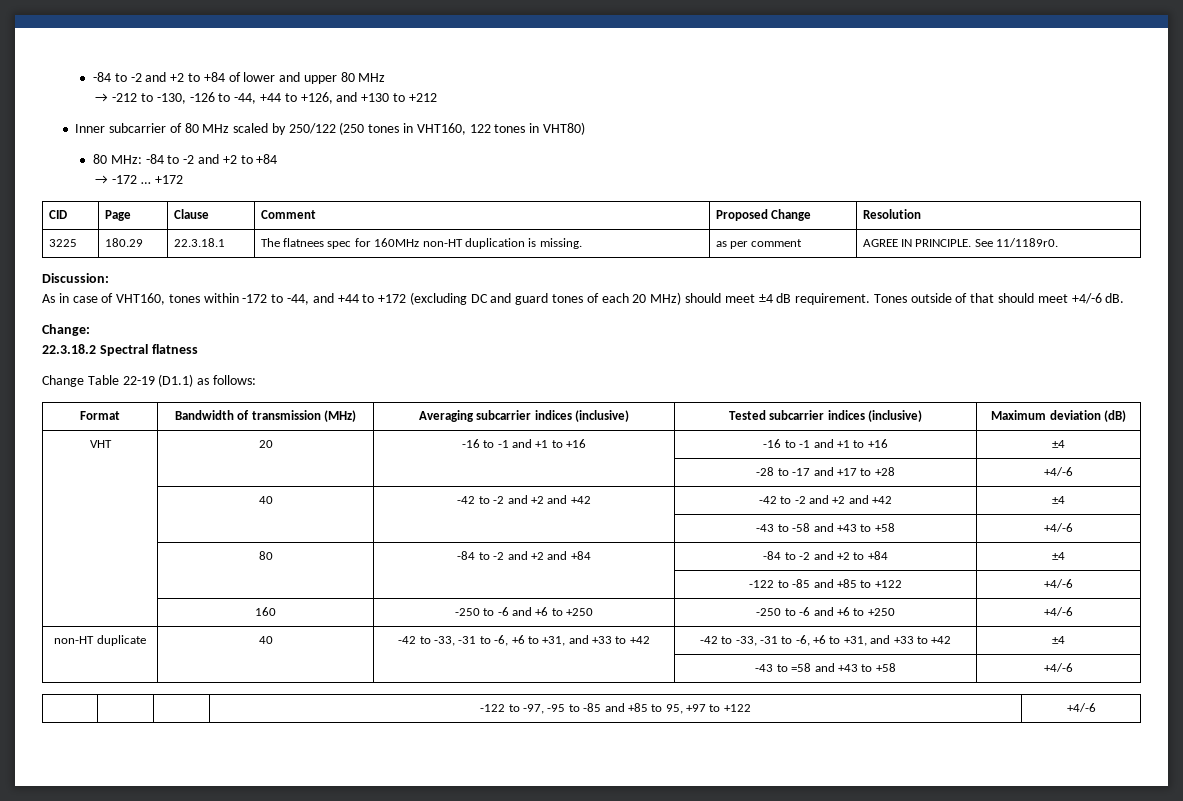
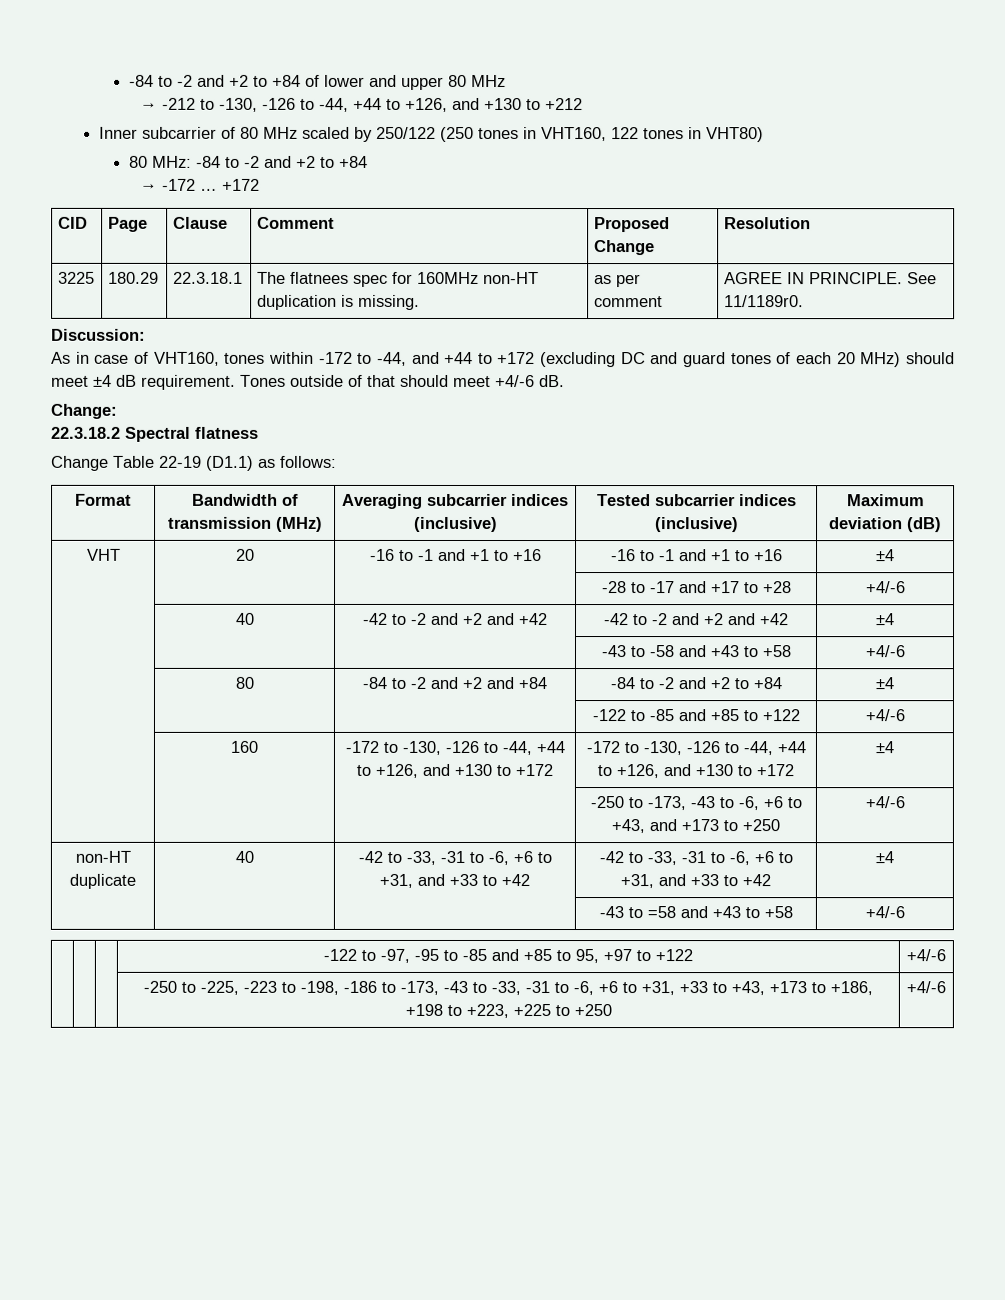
- | 160 | -250 to -6 and +6 to +250 | -250 to -6 and +6 to +250 | +4/-6
+ | 160 | -172 to -130, -126 to -44, +44 to +126, and +130 to +172 | -172 to -130, -126 to -44, +44 to +126, and +130 to +172 | ±4
+ | | | -250 to -173, -43 to -6, +6 to +43, and +173 to +250 | +4/-6
+ | | | -250 to -225, -223 to -198, -186 to -173, -43 to -33, -31 to -6, +6 to +31, +33 to +43, +173 to +186, +198 to +223, +225 to +250 | +4/-6

